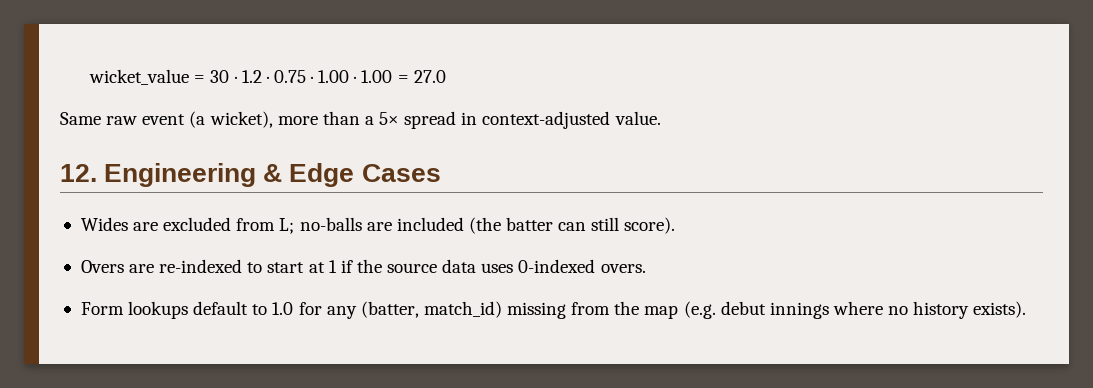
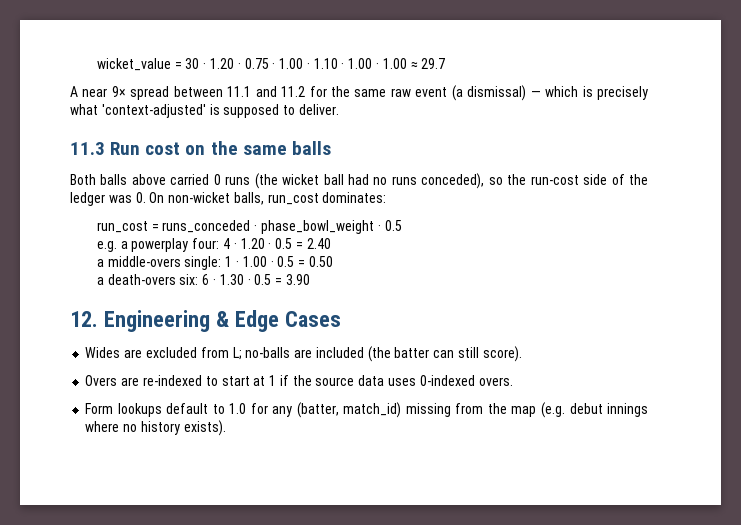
- wicket_value = 30 · 1.2 · 0.75 · 1.00 · 1.00 = 27.0
- Same raw event (a wicket), more than a 5× spread in context-adjusted value.
+ wicket_value = 30 · 1.20 · 0.75 · 1.00 · 1.10 · 1.00 · 1.00 ≈ 29.7
+ A near 9× spread between 11.1 and 11.2 for the same raw event (a dismissal) — which is precisely what 'context-adjusted' is supposed to deliver.
+ 11.3 Run cost on the same balls
+ Both balls above carried 0 runs (the wicket ball had no runs conceded), so the run-cost side of the ledger was 0. On non-wicket balls, run_cost dominates:
+ run_cost = runs_conceded · phase_bowl_weight · 0.5
+ e.g. a powerplay four: 4 · 1.20 · 0.5 = 2.40
+ a middle-overs single: 1 · 1.00 · 0.5 = 0.50
+ a death-overs six: 6 · 1.30 · 0.5 = 3.90

